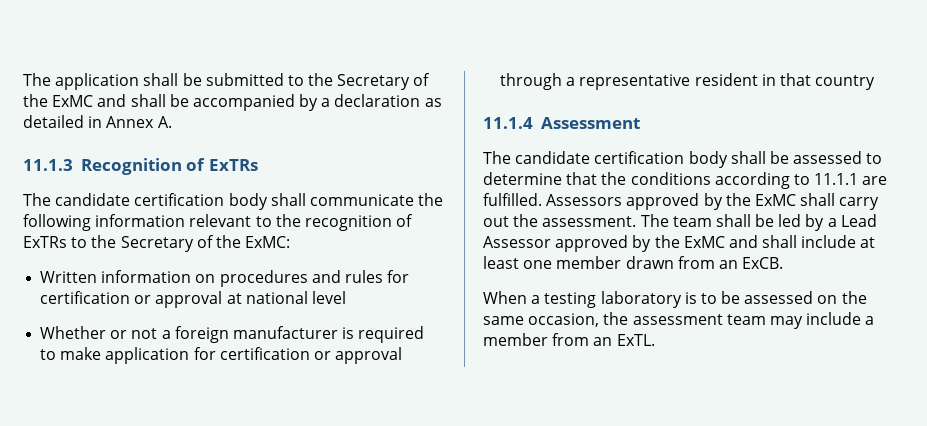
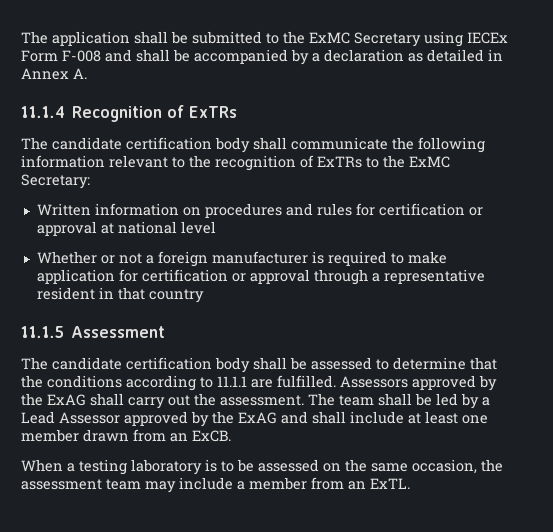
- The application shall be submitted to the Secretary of the ExMC and shall be accompanied by a declaration as detailed in Annex A.
+ The application shall be submitted to the ExMC Secretary using IECEx Form F-008 and shall be accompanied by a declaration as detailed in Annex A.
- 11.1.3 Recognition of ExTRs
+ 11.1.4 Recognition of ExTRs
- The candidate certification body shall communicate the following information relevant to the recognition of ExTRs to the Secretary of the ExMC:
+ The candidate certification body shall communicate the following information relevant to the recognition of ExTRs to the ExMC Secretary:
- 11.1.4 Assessment
+ 11.1.5 Assessment
- Assessors approved by the ExMC shall carry out the assessment.
+ Assessors approved by the ExAG shall carry out the assessment.
- The team shall be led by a Lead Assessor approved by the ExMC and shall include at least one member drawn from an ExCB.
+ The team shall be led by a Lead Assessor approved by the ExAG and shall include at least one member drawn from an ExCB.

